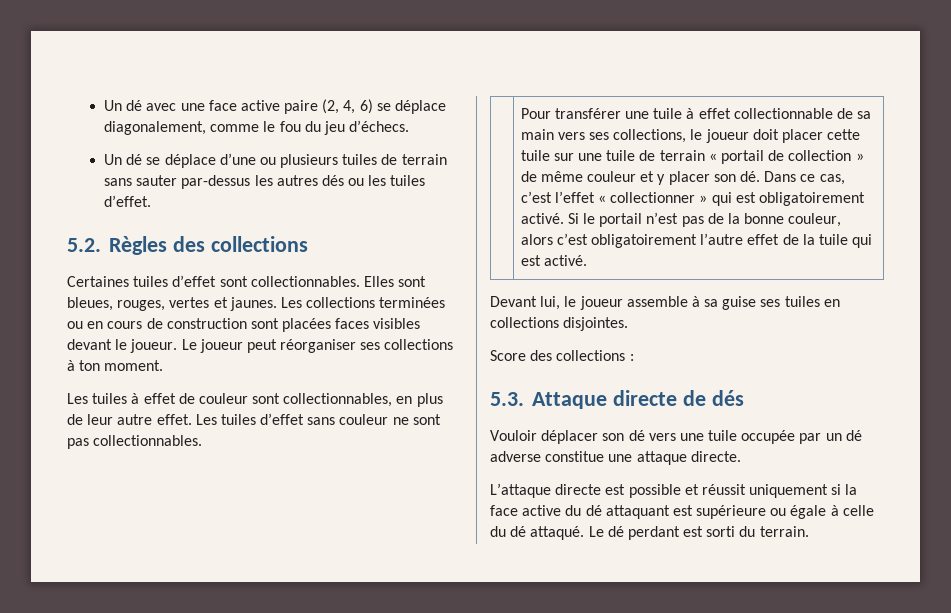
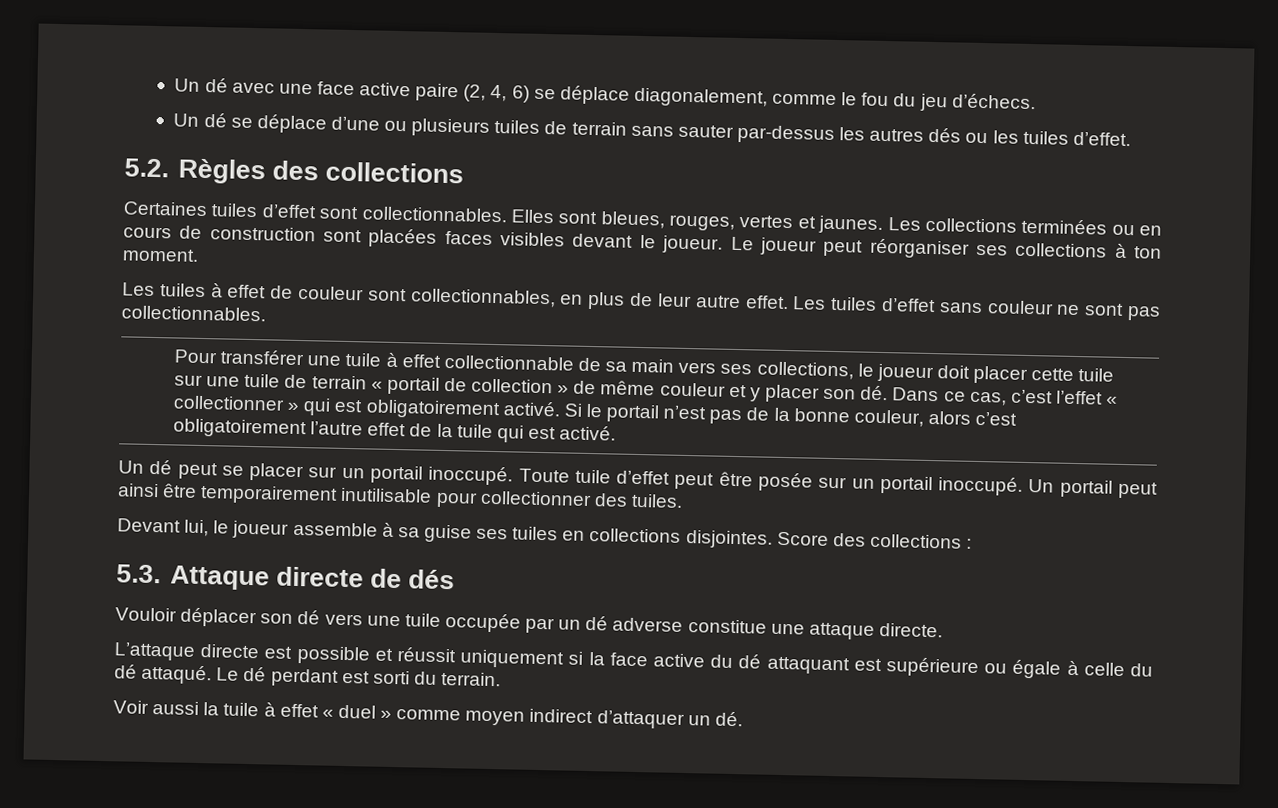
+ Un dé peut se placer sur un portail inoccupé. Toute tuile d’effet peut être posée sur un portail inoccupé. Un portail peut ainsi être temporairement inutilisable pour collectionner des tuiles.
- Devant lui, le joueur assemble à sa guise ses tuiles en collections disjointes.
- Score des collections :
+ Devant lui, le joueur assemble à sa guise ses tuiles en collections disjointes. Score des collections :
+ Voir aussi la tuile à effet « duel » comme moyen indirect d’attaquer un dé.

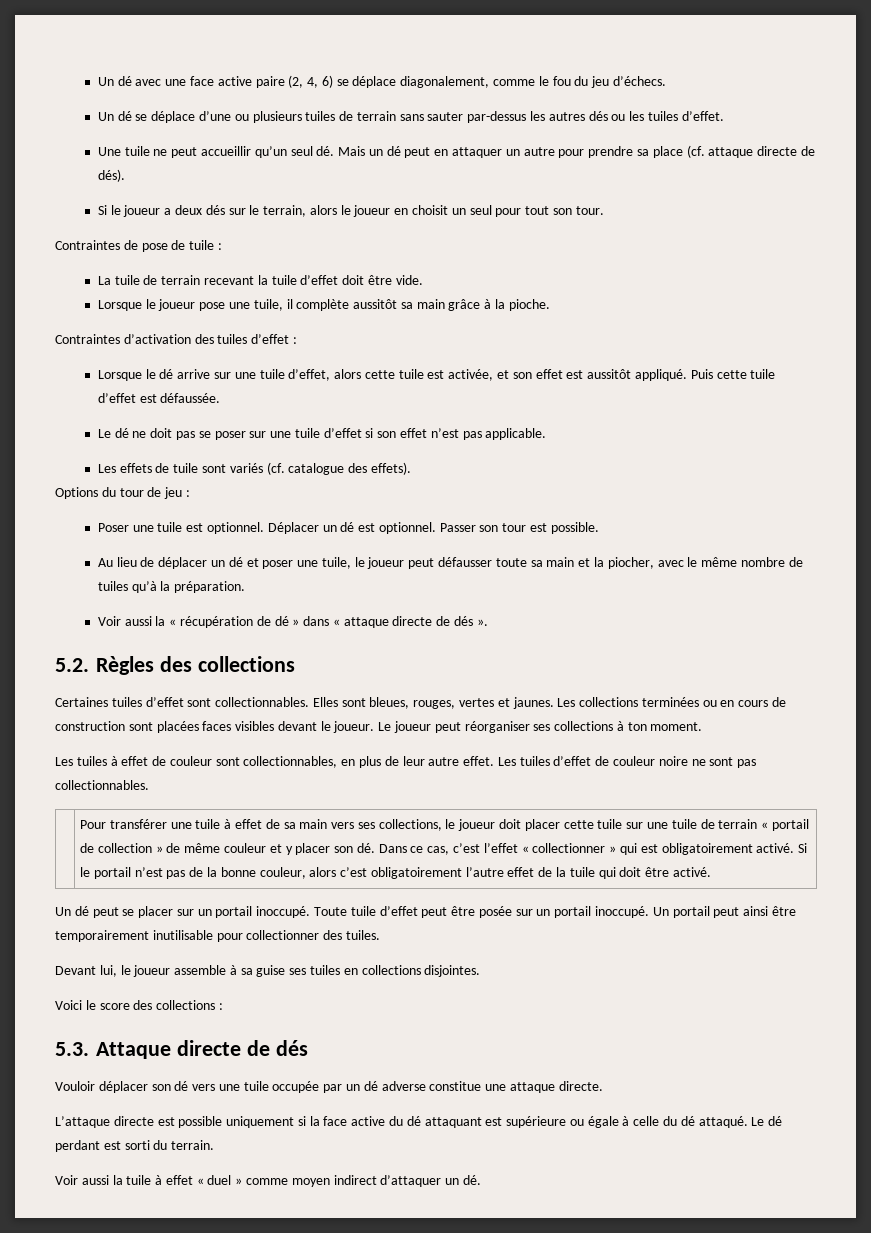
+ Une tuile ne peut accueillir qu’un seul dé. Mais un dé peut en attaquer un autre pour prendre sa place (cf. attaque directe de dés).
+ Si le joueur a deux dés sur le terrain, alors le joueur en choisit un seul pour tout son tour.
+ Contraintes de pose de tuile :
+ La tuile de terrain recevant la tuile d’effet doit être vide.
+ Lorsque le joueur pose une tuile, il complète aussitôt sa main grâce à la pioche.
+ Contraintes d’activation des tuiles d’effet :
+ Lorsque le dé arrive sur une tuile d’effet, alors cette tuile est activée, et son effet est aussitôt appliqué. Puis cette tuile d’effet est défaussée.
+ Le dé ne doit pas se poser sur une tuile d’effet si son effet n’est pas applicable.
+ Les effets de tuile sont variés (cf. catalogue des effets).
+ Options du tour de jeu :
+ Poser une tuile est optionnel. Déplacer un dé est optionnel. Passer son tour est possible.
+ Au lieu de déplacer un dé et poser une tuile, le joueur peut défausser toute sa main et la piocher, avec le même nombre de tuiles qu’à la préparation.
+ Voir aussi la « récupération de dé » dans « attaque directe de dés ».
- Les tuiles d’effet sans couleur ne sont pas collectionnables.
+ Les tuiles d’effet de couleur noire ne sont pas collectionnables.
- Pour transférer une tuile à effet collectionnable de sa main vers ses collections, le joueur doit placer cette tuile sur une tuile de terrain « portail de collection » de même couleur et y placer son dé.
+ Pour transférer une tuile à effet de sa main vers ses collections, le joueur doit placer cette tuile sur une tuile de terrain « portail de collection » de même couleur et y placer son dé.
- Si le portail n’est pas de la bonne couleur, alors c’est obligatoirement l’autre effet de la tuile qui est activé.
+ Si le portail n’est pas de la bonne couleur, alors c’est obligatoirement l’autre effet de la tuile qui doit être activé.
- Devant lui, le joueur assemble à sa guise ses tuiles en collections disjointes. Score des collections :
+ Devant lui, le joueur assemble à sa guise ses tuiles en collections disjointes.
+ Voici le score des collections :
- L’attaque directe est possible et réussit uniquement si la face active du dé attaquant est supérieure ou égale à celle du dé attaqué.
+ L’attaque directe est possible uniquement si la face active du dé attaquant est supérieure ou égale à celle du dé attaqué.

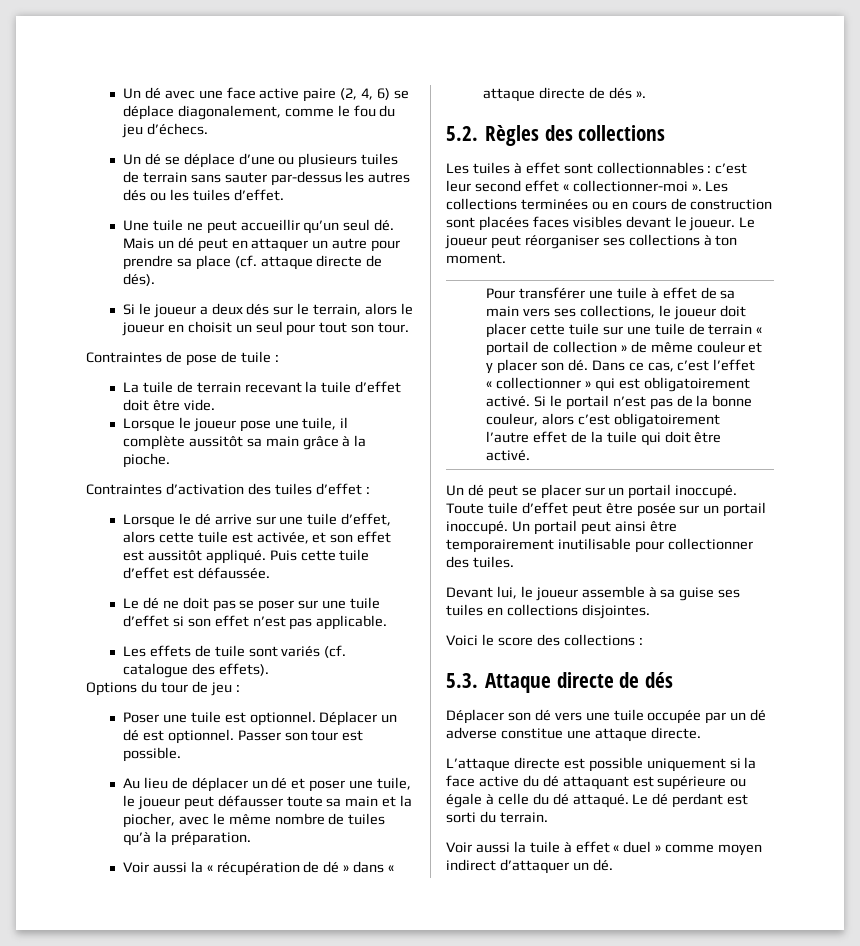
- Certaines tuiles d’effet sont collectionnables. Elles sont bleues, rouges, vertes et jaunes.
+ Les tuiles à effet sont collectionnables : c’est leur second effet « collectionner-moi ».
- Les tuiles à effet de couleur sont collectionnables, en plus de leur autre effet. Les tuiles d’effet de couleur noire ne sont pas collectionnables.
- Vouloir déplacer son dé vers une tuile occupée par un dé adverse constitue une attaque directe.
+ Déplacer son dé vers une tuile occupée par un dé adverse constitue une attaque directe.

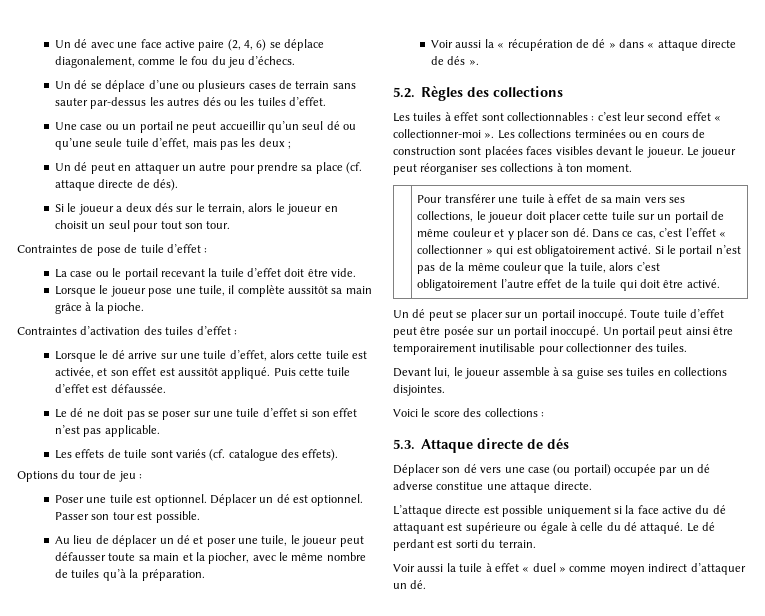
- Un dé se déplace d’une ou plusieurs tuiles de terrain sans sauter par-dessus les autres dés ou les tuiles d’effet.
+ Un dé se déplace d’une ou plusieurs cases de terrain sans sauter par-dessus les autres dés ou les tuiles d’effet.
- Une tuile ne peut accueillir qu’un seul dé. Mais un dé peut en attaquer un autre pour prendre sa place (cf. attaque directe de dés).
+ Une case ou un portail ne peut accueillir qu’un seul dé ou qu’une seule tuile d’effet, mais pas les deux ;
+ Un dé peut en attaquer un autre pour prendre sa place (cf. attaque directe de dés).
- Contraintes de pose de tuile :
+ Contraintes de pose de tuile d’effet :
- La tuile de terrain recevant la tuile d’effet doit être vide.
+ La case ou le portail recevant la tuile d’effet doit être vide.
- Pour transférer une tuile à effet de sa main vers ses collections, le joueur doit placer cette tuile sur une tuile de terrain « portail de collection » de même couleur et y placer son dé.
+ Pour transférer une tuile à effet de sa main vers ses collections, le joueur doit placer cette tuile sur un portail de même couleur et y placer son dé.
- Si le portail n’est pas de la bonne couleur, alors c’est obligatoirement l’autre effet de la tuile qui doit être activé.
+ Si le portail n’est pas de la même couleur que la tuile, alors c’est obligatoirement l’autre effet de la tuile qui doit être activé.
- Déplacer son dé vers une tuile occupée par un dé adverse constitue une attaque directe.
+ Déplacer son dé vers une case (ou portail) occupée par un dé adverse constitue une attaque directe.

